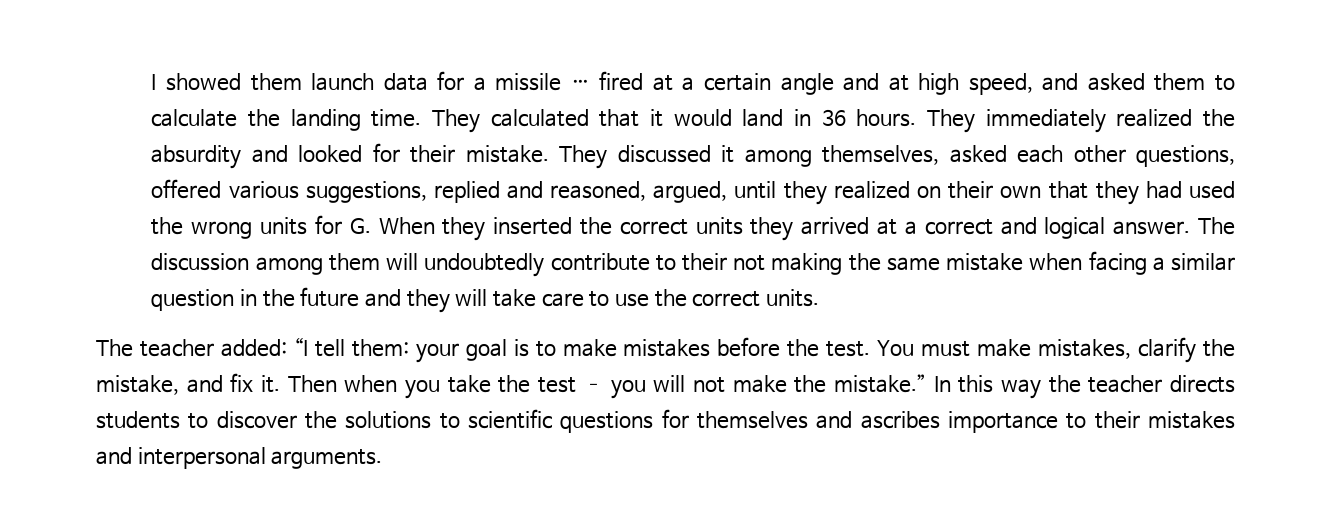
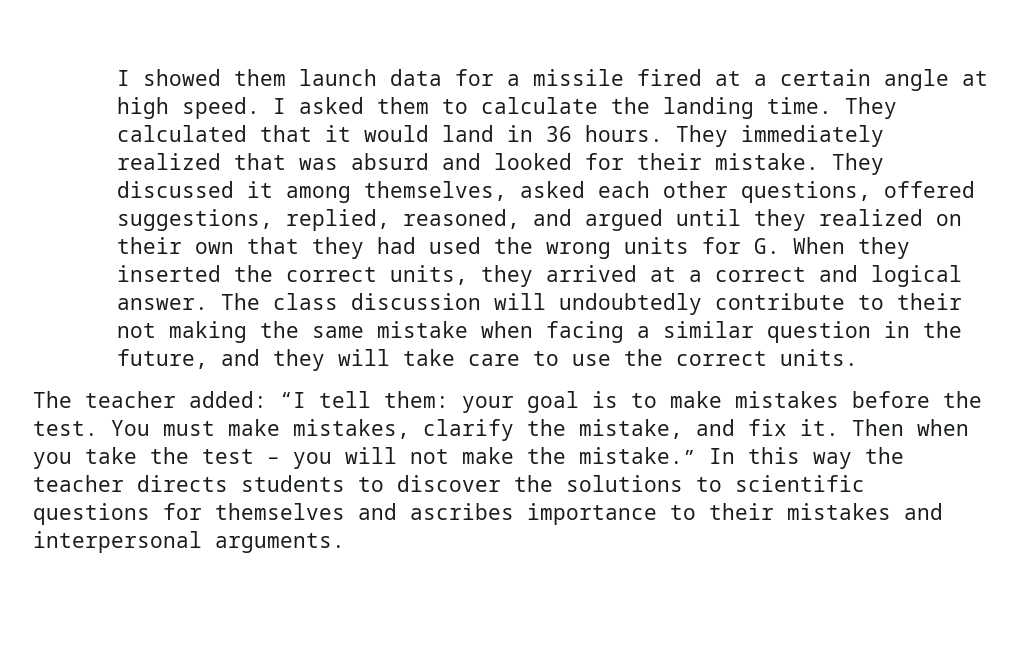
- I showed them launch data for a missile … fired at a certain angle and at high speed, and asked them to calculate the landing time.
+ I showed them launch data for a missile fired at a certain angle at high speed. I asked them to calculate the landing time.
- They immediately realized the absurdity and looked for their mistake.
+ They immediately realized that was absurd and looked for their mistake.
- They discussed it among themselves, asked each other questions, offered various suggestions, replied and reasoned, argued, until they realized on their own that they had used the wrong units for G. When they inserted the correct units they arrived at a correct and logical answer.
+ They discussed it among themselves, asked each other questions, offered suggestions, replied, reasoned, and argued until they realized on their own that they had used the wrong units for G. When they inserted the correct units, they arrived at a correct and logical answer.
- The discussion among them will undoubtedly contribute to their not making the same mistake when facing a similar question in the future and they will take care to use the correct units.
+ The class discussion will undoubtedly contribute to their not making the same mistake when facing a similar question in the future, and they will take care to use the correct units.

